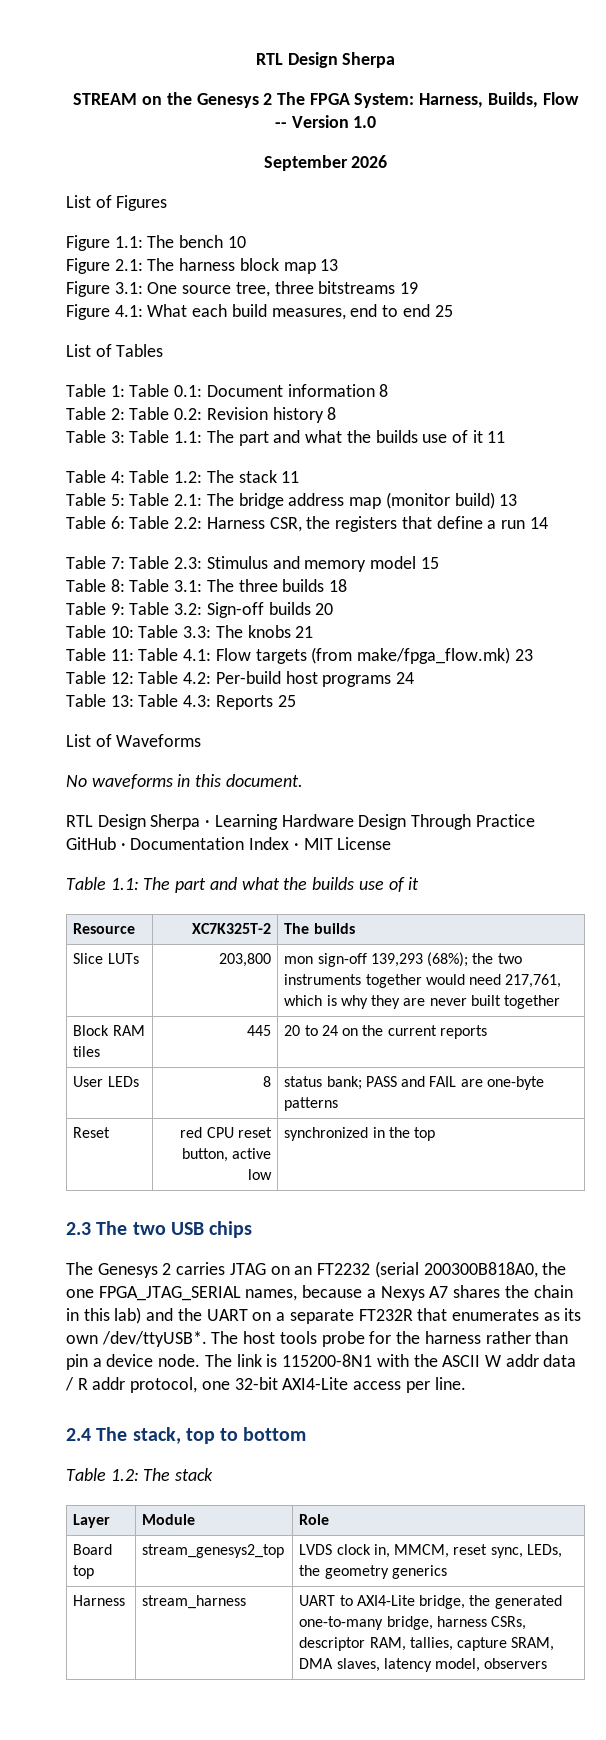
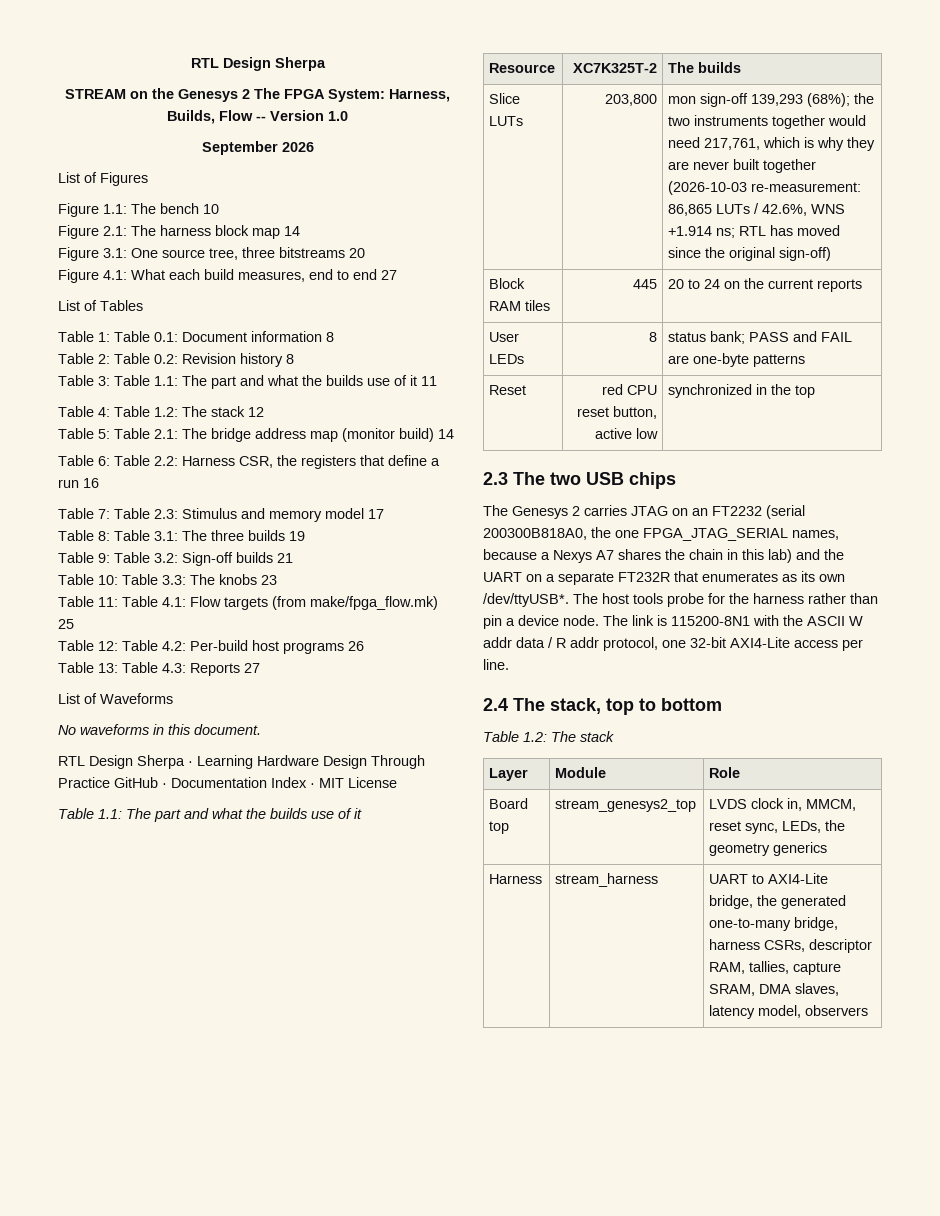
- Figure 2.1: The harness block map 13
+ Figure 2.1: The harness block map 14
- Figure 3.1: One source tree, three bitstreams 19
+ Figure 3.1: One source tree, three bitstreams 20
- Figure 4.1: What each build measures, end to end 25
+ Figure 4.1: What each build measures, end to end 27
- Table 4: Table 1.2: The stack 11
+ Table 4: Table 1.2: The stack 12
- Table 5: Table 2.1: The bridge address map (monitor build) 13
+ Table 5: Table 2.1: The bridge address map (monitor build) 14
- Table 6: Table 2.2: Harness CSR, the registers that define a run 14
+ Table 6: Table 2.2: Harness CSR, the registers that define a run 16
- Table 7: Table 2.3: Stimulus and memory model 15
+ Table 7: Table 2.3: Stimulus and memory model 17
- Table 8: Table 3.1: The three builds 18
+ Table 8: Table 3.1: The three builds 19
- Table 9: Table 3.2: Sign-off builds 20
+ Table 9: Table 3.2: Sign-off builds 21
- Table 10: Table 3.3: The knobs 21
+ Table 10: Table 3.3: The knobs 23
- Table 11: Table 4.1: Flow targets (from make/fpga_flow.mk) 23
+ Table 11: Table 4.1: Flow targets (from make/fpga_flow.mk) 25
- Table 12: Table 4.2: Per-build host programs 24
+ Table 12: Table 4.2: Per-build host programs 26
- Table 13: Table 4.3: Reports 25
+ Table 13: Table 4.3: Reports 27
- Slice LUTs | 203,800 | mon sign-off 139,293 (68%); the two instruments together would need 217,761, which is why they are never built together
+ Slice LUTs | 203,800 | mon sign-off 139,293 (68%); the two instruments together would need 217,761, which is why they are never built together (2026-10-03 re-measurement: 86,865 LUTs / 42.6%, WNS +1.914 ns; RTL has moved since the original sign-off)

